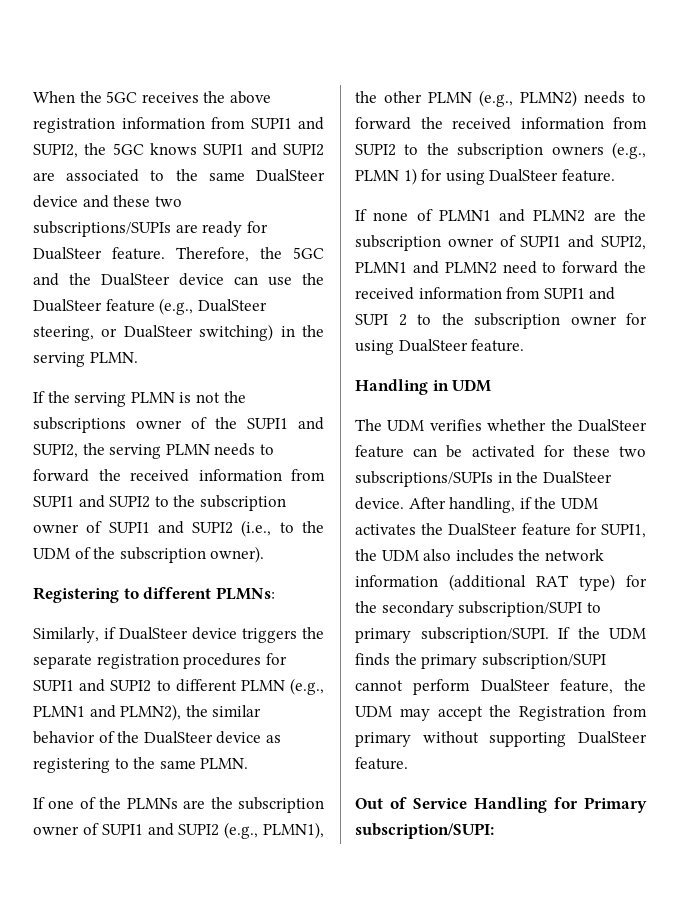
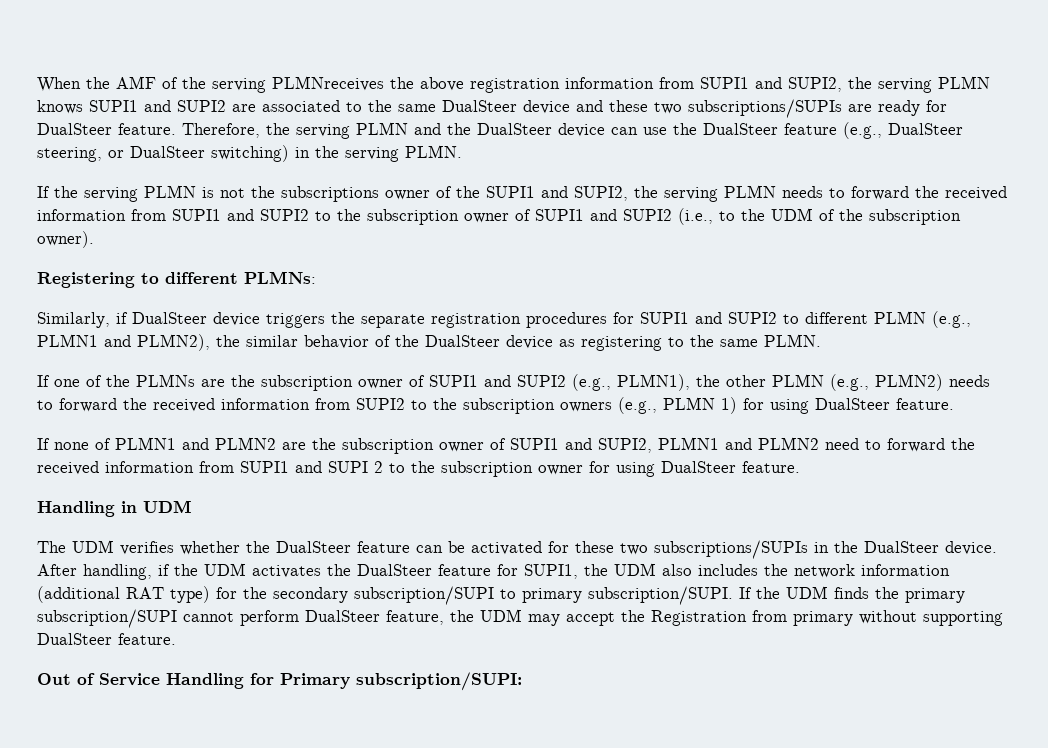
- When the 5GC receives the above registration information from SUPI1 and SUPI2, the 5GC knows SUPI1 and SUPI2 are associated to the same DualSteer device and these two subscriptions/SUPIs are ready for DualSteer feature.
+ When the AMF of the serving PLMNreceives the above registration information from SUPI1 and SUPI2, the serving PLMN knows SUPI1 and SUPI2 are associated to the same DualSteer device and these two subscriptions/SUPIs are ready for DualSteer feature.
- Therefore, the 5GC and the DualSteer device can use the DualSteer feature (e.g., DualSteer steering, or DualSteer switching) in the serving PLMN.
+ Therefore, the serving PLMN and the DualSteer device can use the DualSteer feature (e.g., DualSteer steering, or DualSteer switching) in the serving PLMN.

